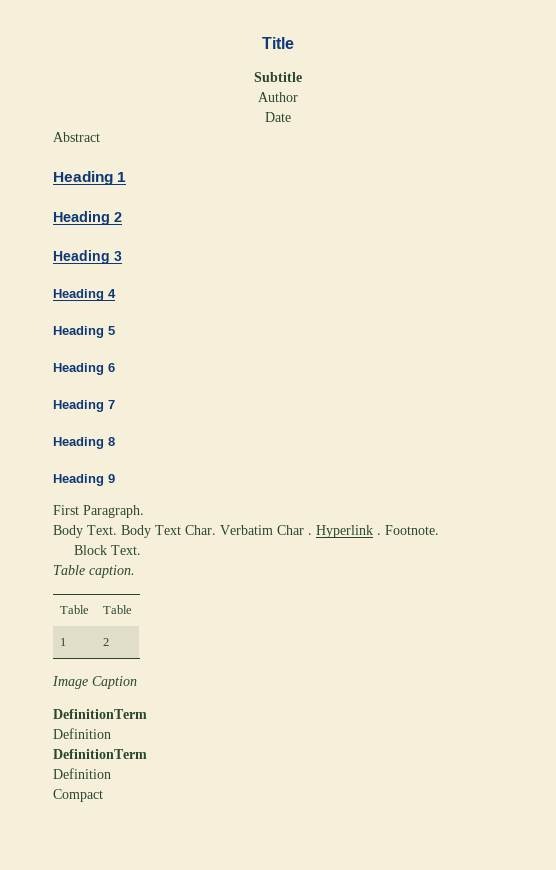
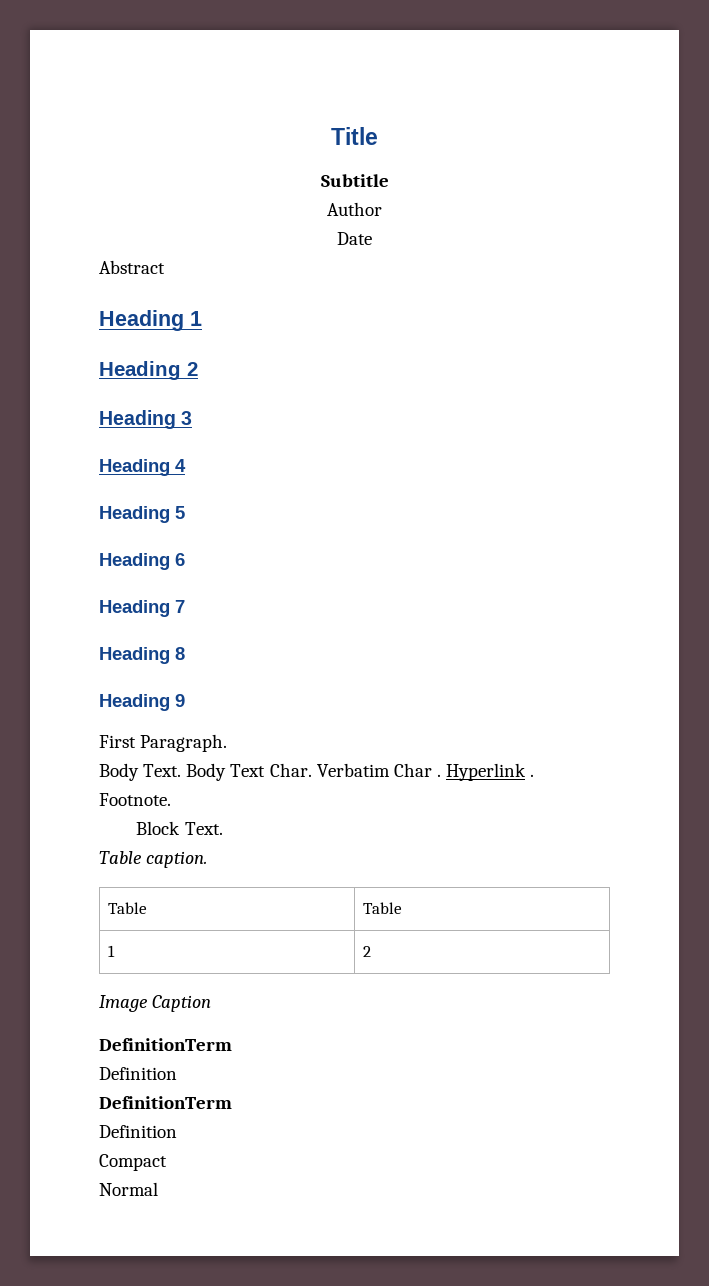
+ Normal

